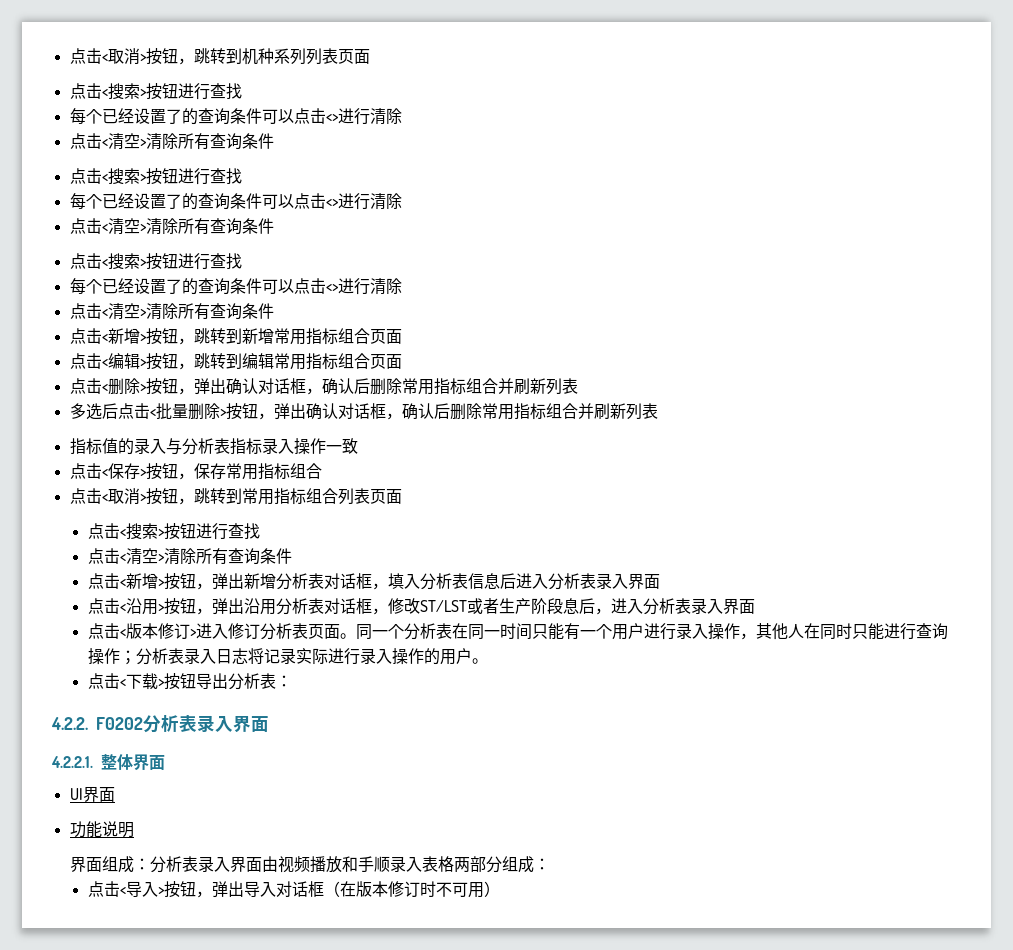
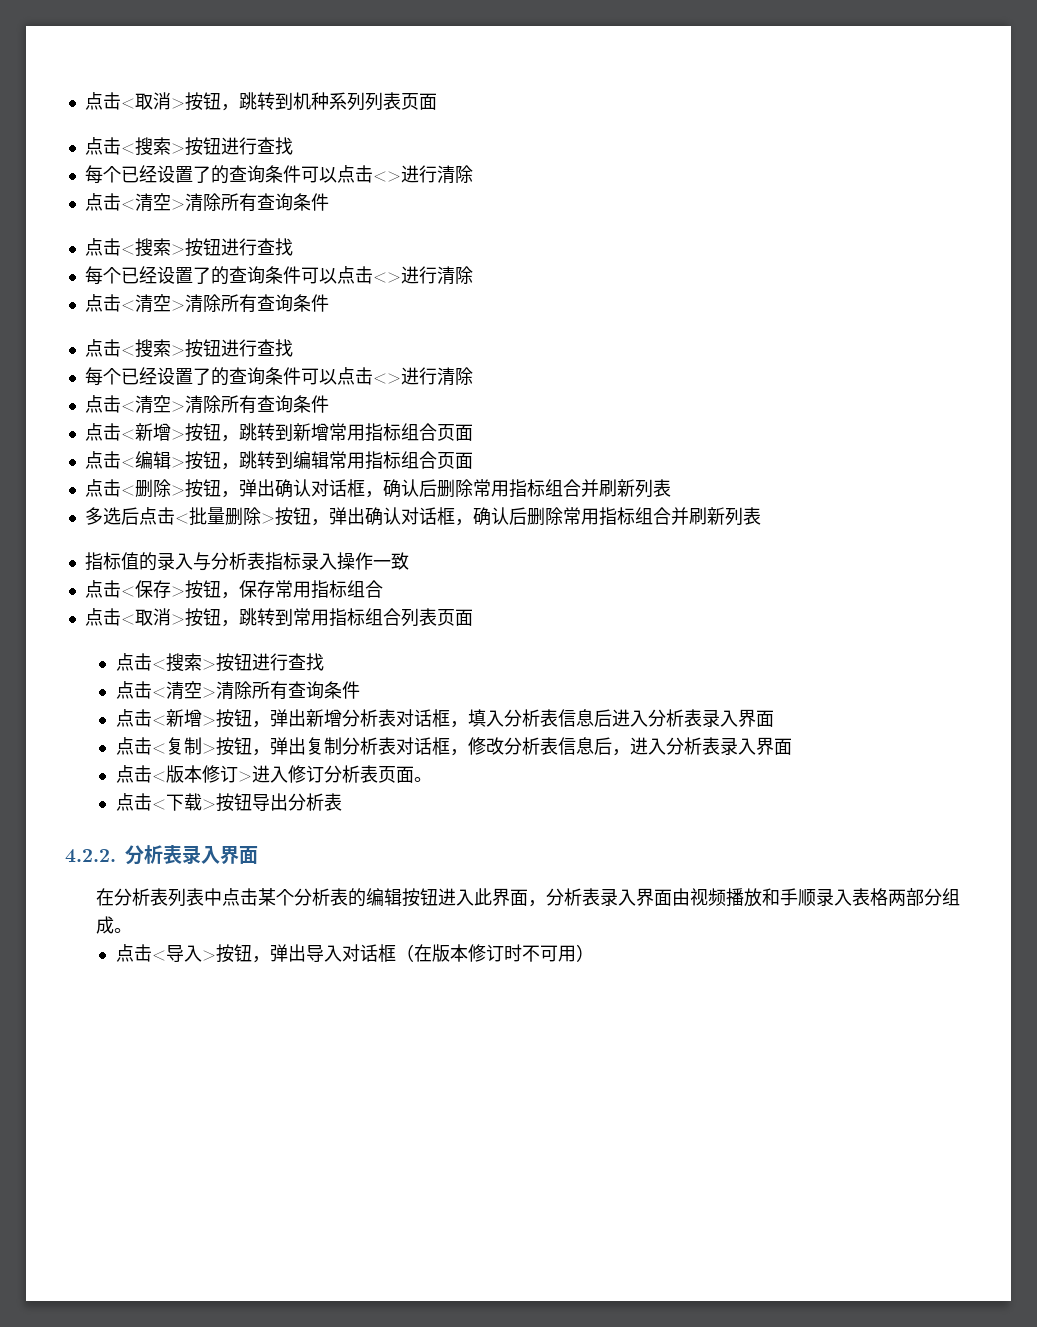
- 点击<沿用>按钮，弹出沿用分析表对话框，修改ST/LST或者生产阶段息后，进入分析表录入界面
+ 点击<复制>按钮，弹出复制分析表对话框，修改分析表信息后，进入分析表录入界面
- 同一个分析表在同一时间只能有一个用户进行录入操作，其他人在同时只能进行查询操作；分析表录入日志将记录实际进行录入操作的用户。
- 点击<下载>按钮导出分析表：
+ 点击<下载>按钮导出分析表
- 4.2.2. F0202分析表录入界面
- 4.2.2.1.整体界面
- UI界面
- 功能说明
- 界面组成：分析表录入界面由视频播放和手顺录入表格两部分组成：
+ 4.2.2.分析表录入界面
+ 在分析表列表中点击某个分析表的编辑按钮进入此界面，分析表录入界面由视频播放和手顺录入表格两部分组成。

